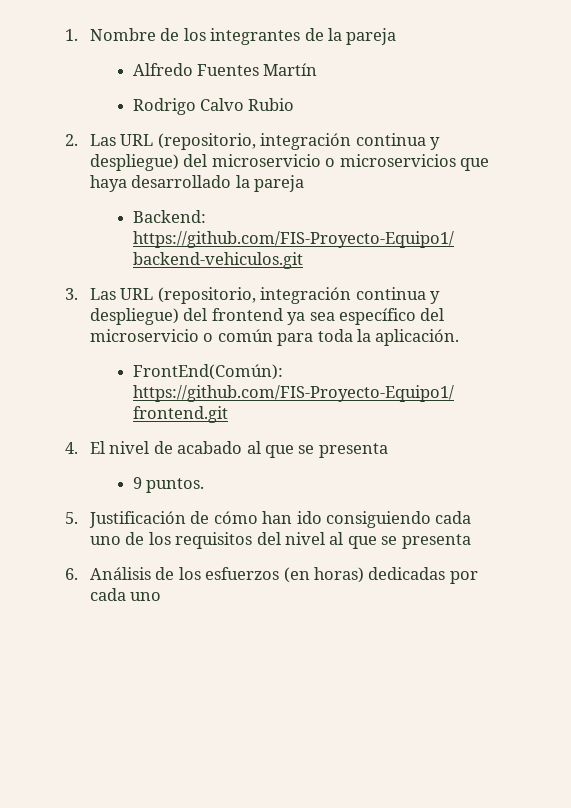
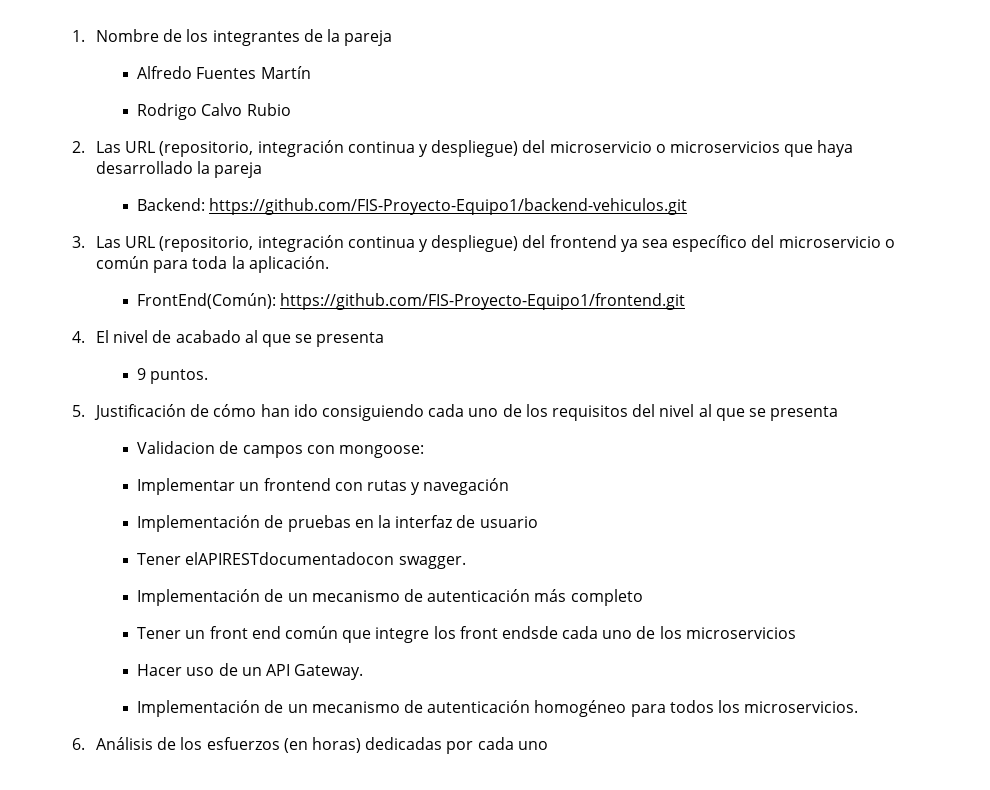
+ Validacion de campos con mongoose:
+ Implementar un frontend con rutas y navegación
+ Implementación de pruebas en la interfaz de usuario
+ Tener elAPIRESTdocumentadocon swagger.
+ Implementación de un mecanismo de autenticación más completo
+ Tener un front end común que integre los front endsde cada uno de los microservicios
+ Hacer uso de un API Gateway.
+ Implementación de un mecanismo de autenticación homogéneo para todos los microservicios.

